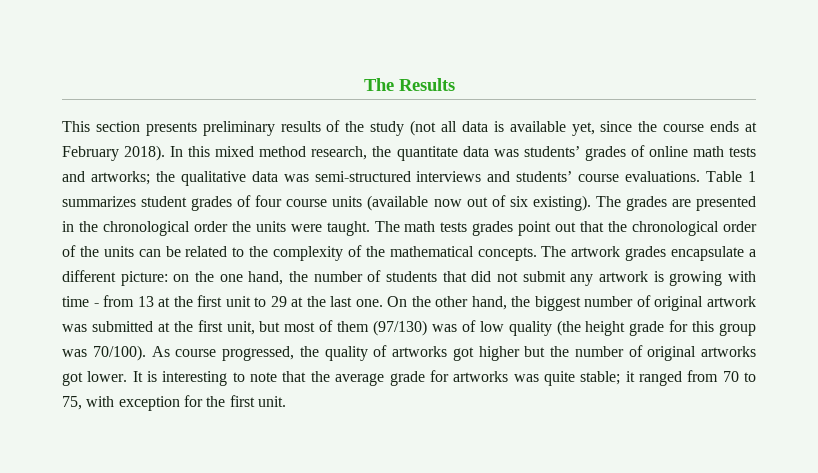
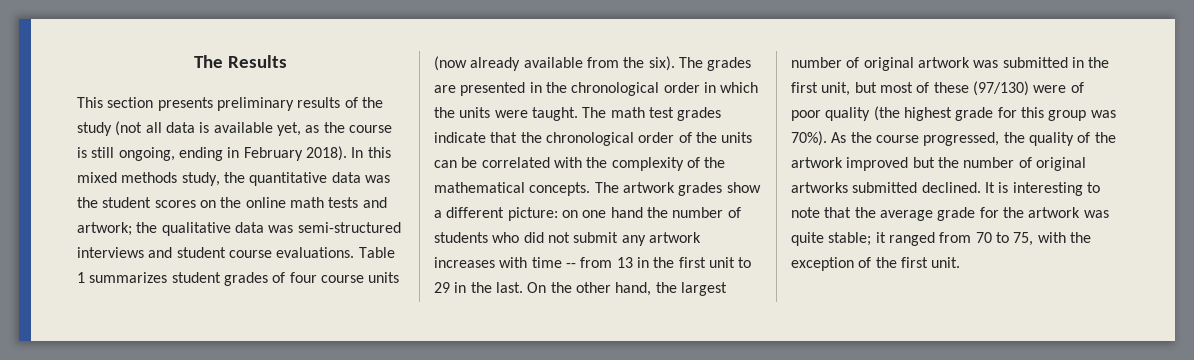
- This section presents preliminary results of the study (not all data is available yet, since the course ends at February 2018).
+ This section presents preliminary results of the study (not all data is available yet, as the course is still ongoing, ending in February 2018).
- In this mixed method research, the quantitate data was students’ grades of online math tests and artworks; the qualitative data was semi-structured interviews and students’ course evaluations.
+ In this mixed methods study, the quantitative data was the student scores on the online math tests and artwork; the qualitative data was semi-structured interviews and student course evaluations.
- Table 1 summarizes student grades of four course units (available now out of six existing).
+ Table 1 summarizes student grades of four course units (now already available from the six).
- The grades are presented in the chronological order the units were taught.
+ The grades are presented in the chronological order in which the units were taught.
- The math tests grades point out that the chronological order of the units can be related to the complexity of the mathematical concepts.
+ The math test grades indicate that the chronological order of the units can be correlated with the complexity of the mathematical concepts.
- The artwork grades encapsulate a different picture: on the one hand, the number of students that did not submit any artwork is growing with time - from 13 at the first unit to 29 at the last one.
+ The artwork grades show a different picture: on one hand the number of students who did not submit any artwork increases with time -- from 13 in the first unit to 29 in the last.
- On the other hand, the biggest number of original artwork was submitted at the first unit, but most of them (97/130) was of low quality (the height grade for this group was 70/100). As course progressed, the quality of artworks got higher but the number of original artworks got lower.
+ On the other hand, the largest number of original artwork was submitted in the first unit, but most of these (97/130) were of poor quality (the highest grade for this group was 70%). As the course progressed, the quality of the artwork improved but the number of original artworks submitted declined.
- It is interesting to note that the average grade for artworks was quite stable; it ranged from 70 to 75, with exception for the first unit.
+ It is interesting to note that the average grade for the artwork was quite stable; it ranged from 70 to 75, with the exception of the first unit.

